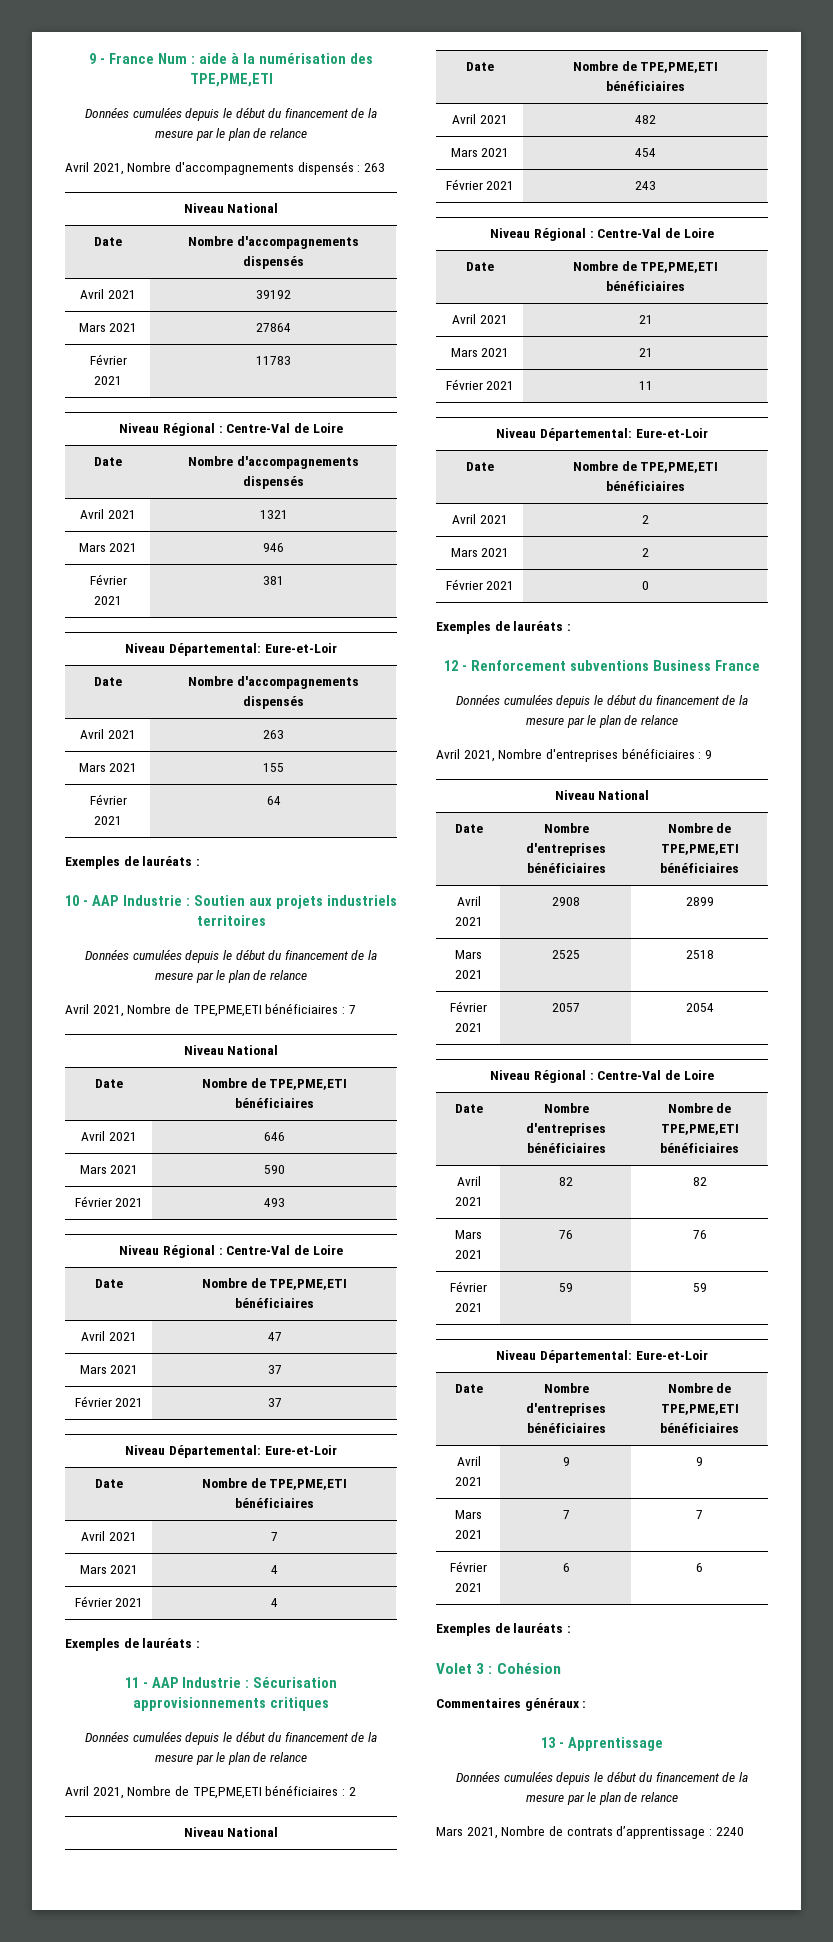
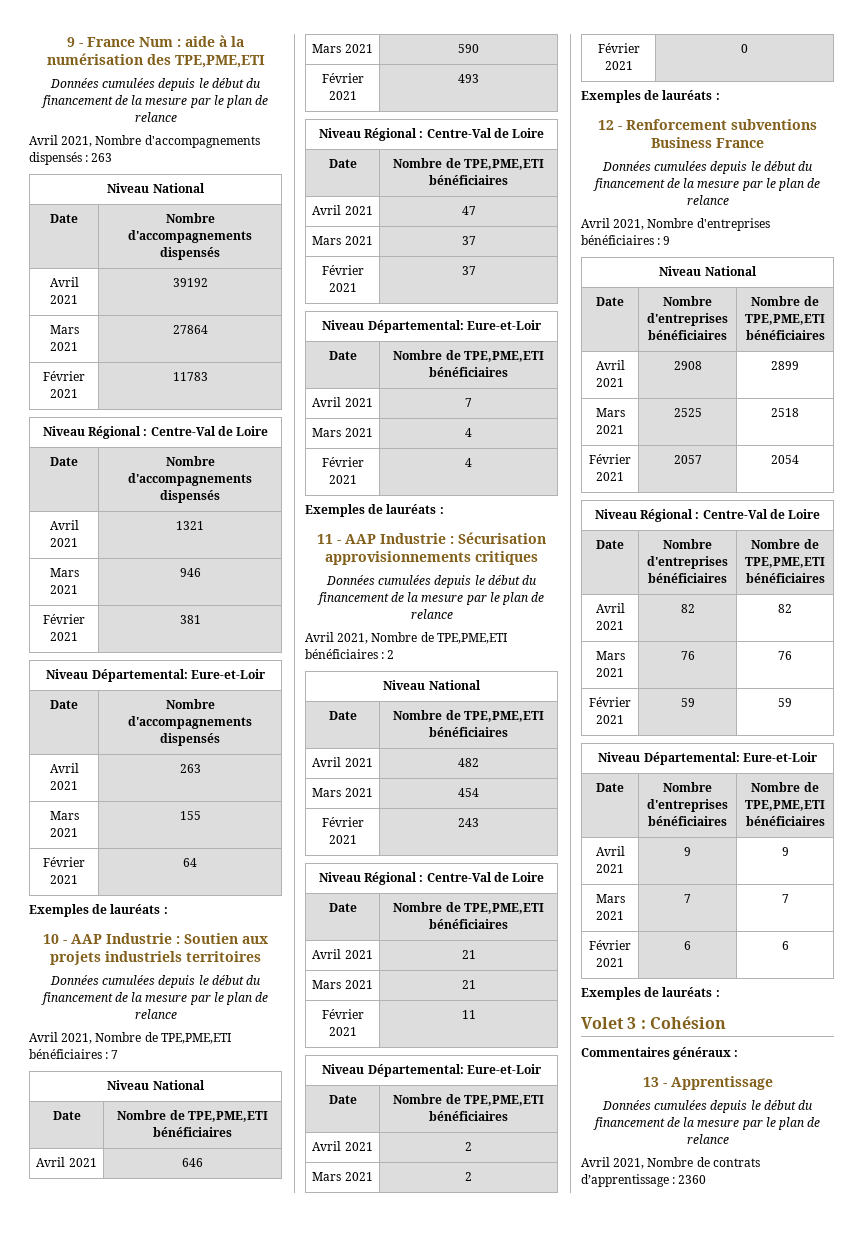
- Mars 2021, Nombre de contrats d’apprentissage : 2240
+ Avril 2021, Nombre de contrats d’apprentissage : 2360

